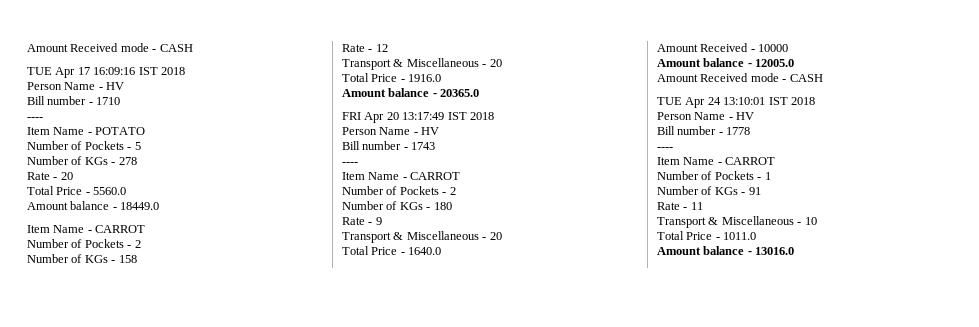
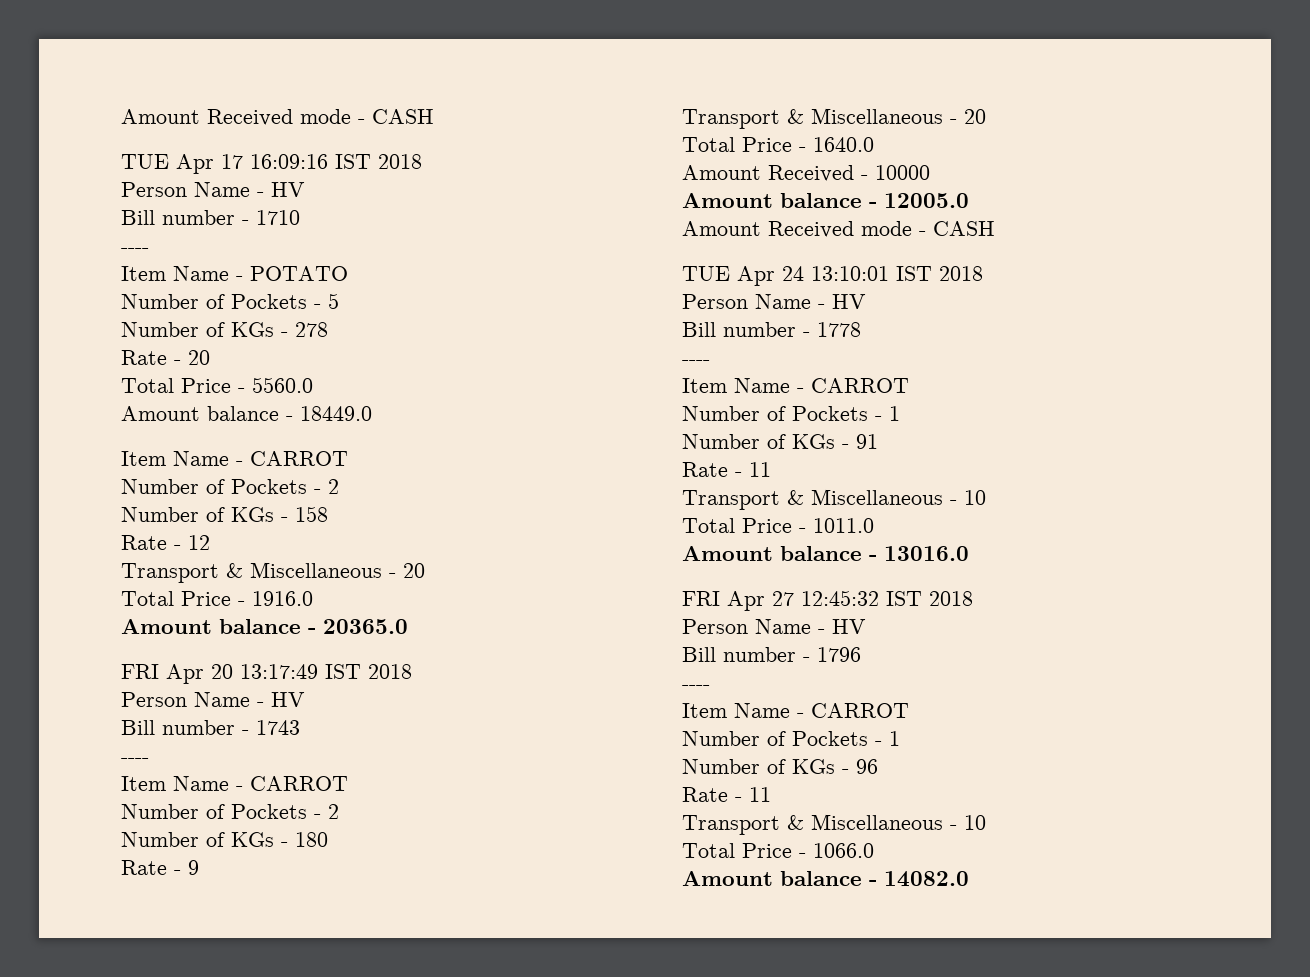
+ FRI Apr 27 12:45:32 IST 2018
+ Person Name - HV
+ Bill number - 1796
+ ----
+ Item Name - CARROT
+ Number of Pockets - 1
+ Number of KGs - 96
+ Rate - 11
+ Transport & Miscellaneous - 10
+ Total Price - 1066.0
+ Amount balance - 14082.0

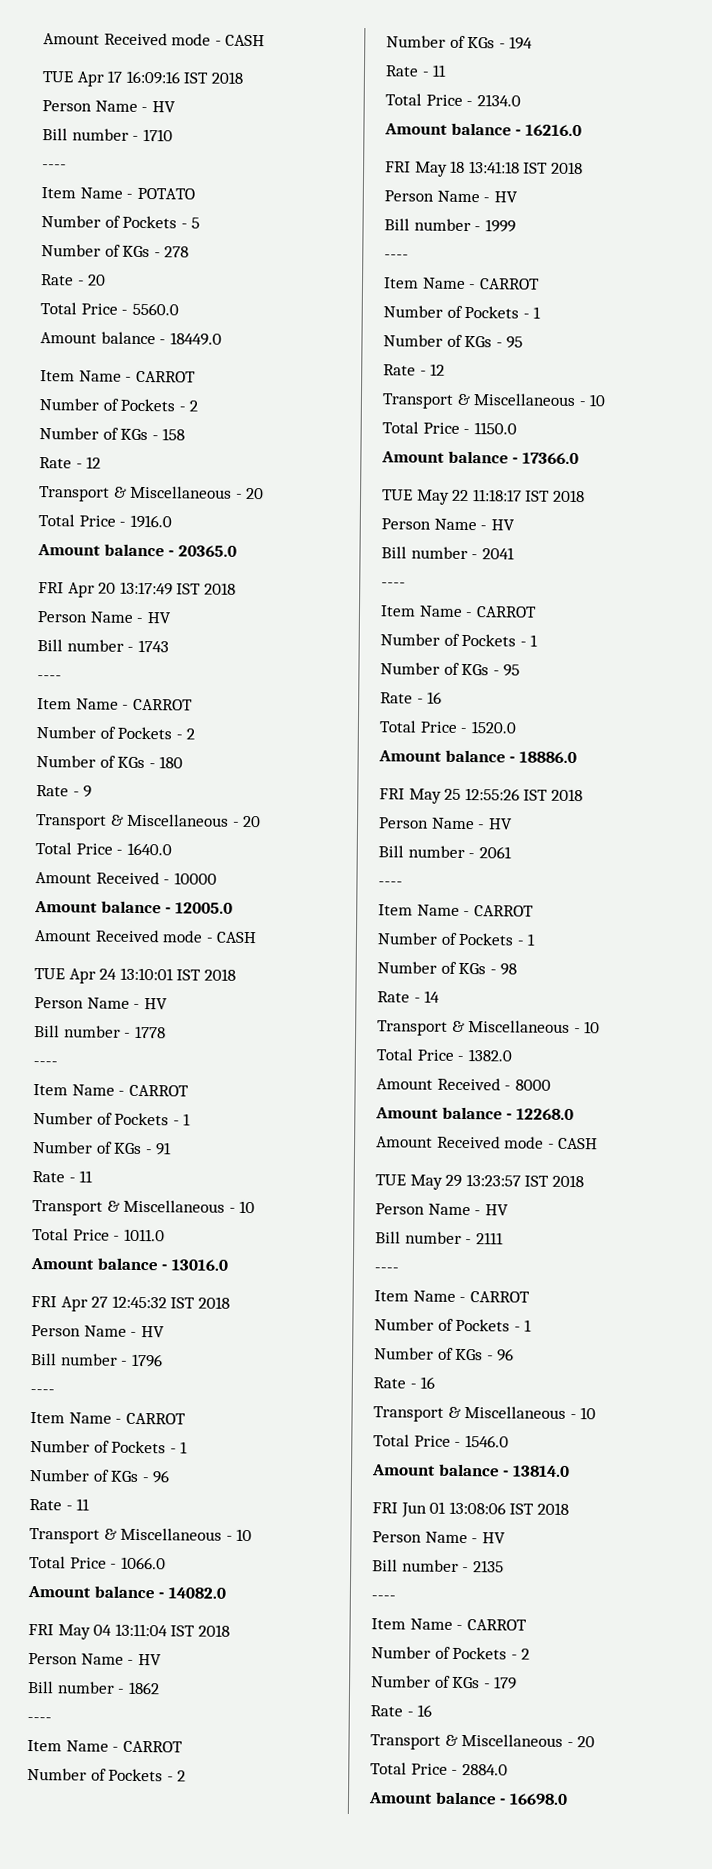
+ FRI May 04 13:11:04 IST 2018
+ Person Name - HV
+ Bill number - 1862
+ ----
+ Item Name - CARROT
+ Number of Pockets - 2
+ Number of KGs - 194
+ Rate - 11
+ Total Price - 2134.0
+ Amount balance - 16216.0
+ FRI May 18 13:41:18 IST 2018
+ Person Name - HV
+ Bill number - 1999
+ ----
+ Item Name - CARROT
+ Number of Pockets - 1
+ Number of KGs - 95
+ Rate - 12
+ Transport & Miscellaneous - 10
+ Total Price - 1150.0
+ Amount balance - 17366.0
+ TUE May 22 11:18:17 IST 2018
+ Person Name - HV
+ Bill number - 2041
+ ----
+ Item Name - CARROT
+ Number of Pockets - 1
+ Number of KGs - 95
+ Rate - 16
+ Total Price - 1520.0
+ Amount balance - 18886.0
+ FRI May 25 12:55:26 IST 2018
+ Person Name - HV
+ Bill number - 2061
+ ----
+ Item Name - CARROT
+ Number of Pockets - 1
+ Number of KGs - 98
+ Rate - 14
+ Transport & Miscellaneous - 10
+ Total Price - 1382.0
+ Amount Received - 8000
+ Amount balance - 12268.0
+ Amount Received mode - CASH
+ TUE May 29 13:23:57 IST 2018
+ Person Name - HV
+ Bill number - 2111
+ ----
+ Item Name - CARROT
+ Number of Pockets - 1
+ Number of KGs - 96
+ Rate - 16
+ Transport & Miscellaneous - 10
+ Total Price - 1546.0
+ Amount balance - 13814.0
+ FRI Jun 01 13:08:06 IST 2018
+ Person Name - HV
+ Bill number - 2135
+ ----
+ Item Name - CARROT
+ Number of Pockets - 2
+ Number of KGs - 179
+ Rate - 16
+ Transport & Miscellaneous - 20
+ Total Price - 2884.0
+ Amount balance - 16698.0

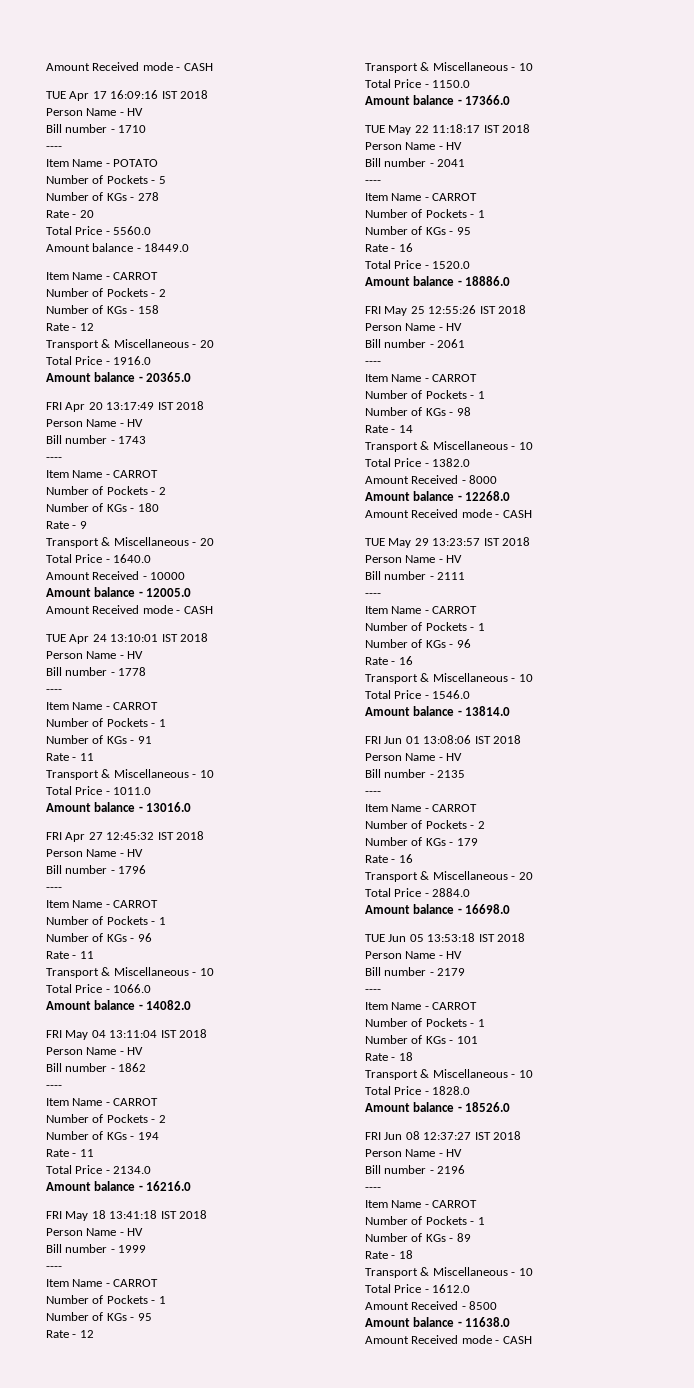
+ TUE Jun 05 13:53:18 IST 2018
+ Person Name - HV
+ Bill number - 2179
+ ----
+ Item Name - CARROT
+ Number of Pockets - 1
+ Number of KGs - 101
+ Rate - 18
+ Transport & Miscellaneous - 10
+ Total Price - 1828.0
+ Amount balance - 18526.0
+ FRI Jun 08 12:37:27 IST 2018
+ Person Name - HV
+ Bill number - 2196
+ ----
+ Item Name - CARROT
+ Number of Pockets - 1
+ Number of KGs - 89
+ Rate - 18
+ Transport & Miscellaneous - 10
+ Total Price - 1612.0
+ Amount Received - 8500
+ Amount balance - 11638.0
+ Amount Received mode - CASH

